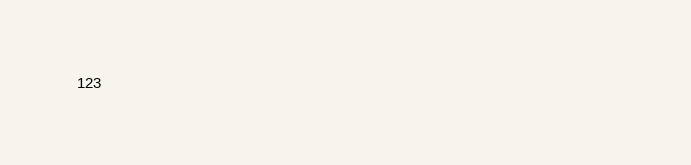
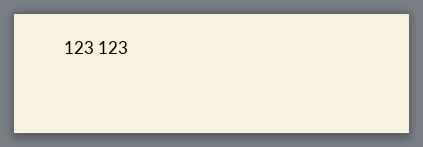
- 123
+ 123 123

